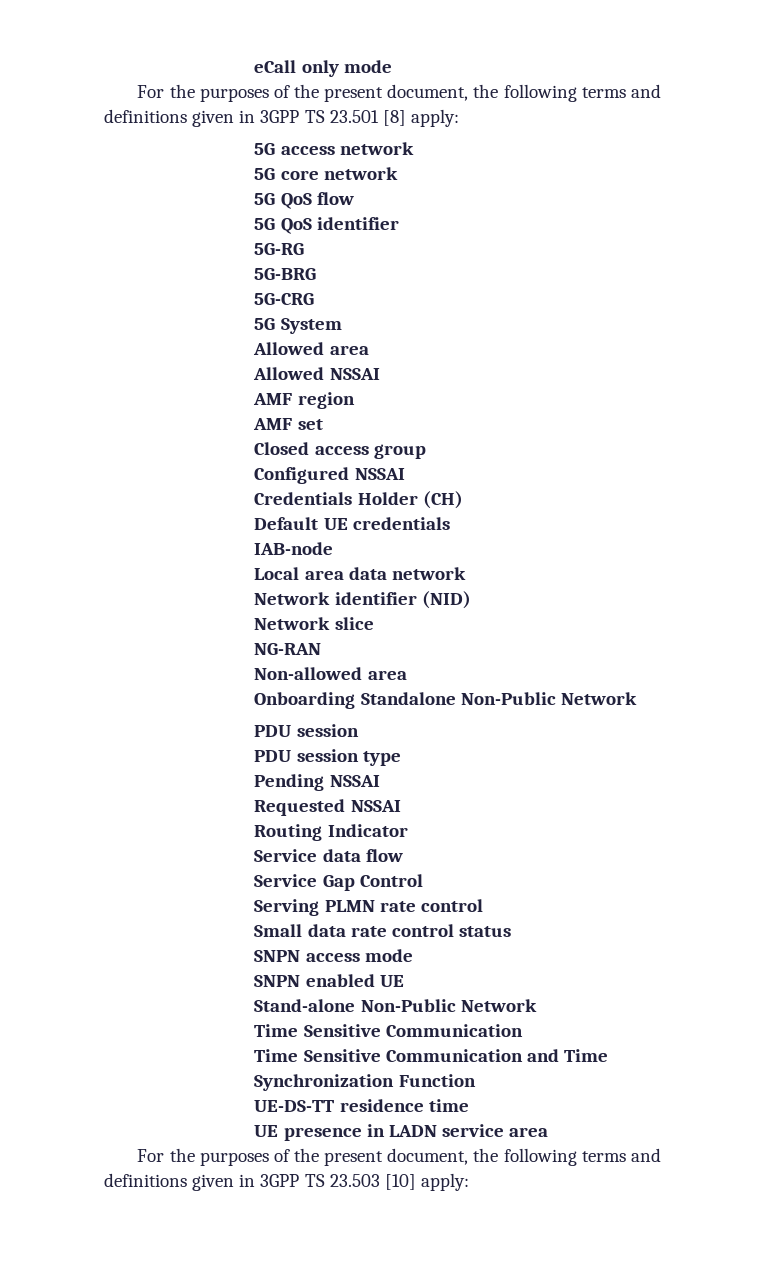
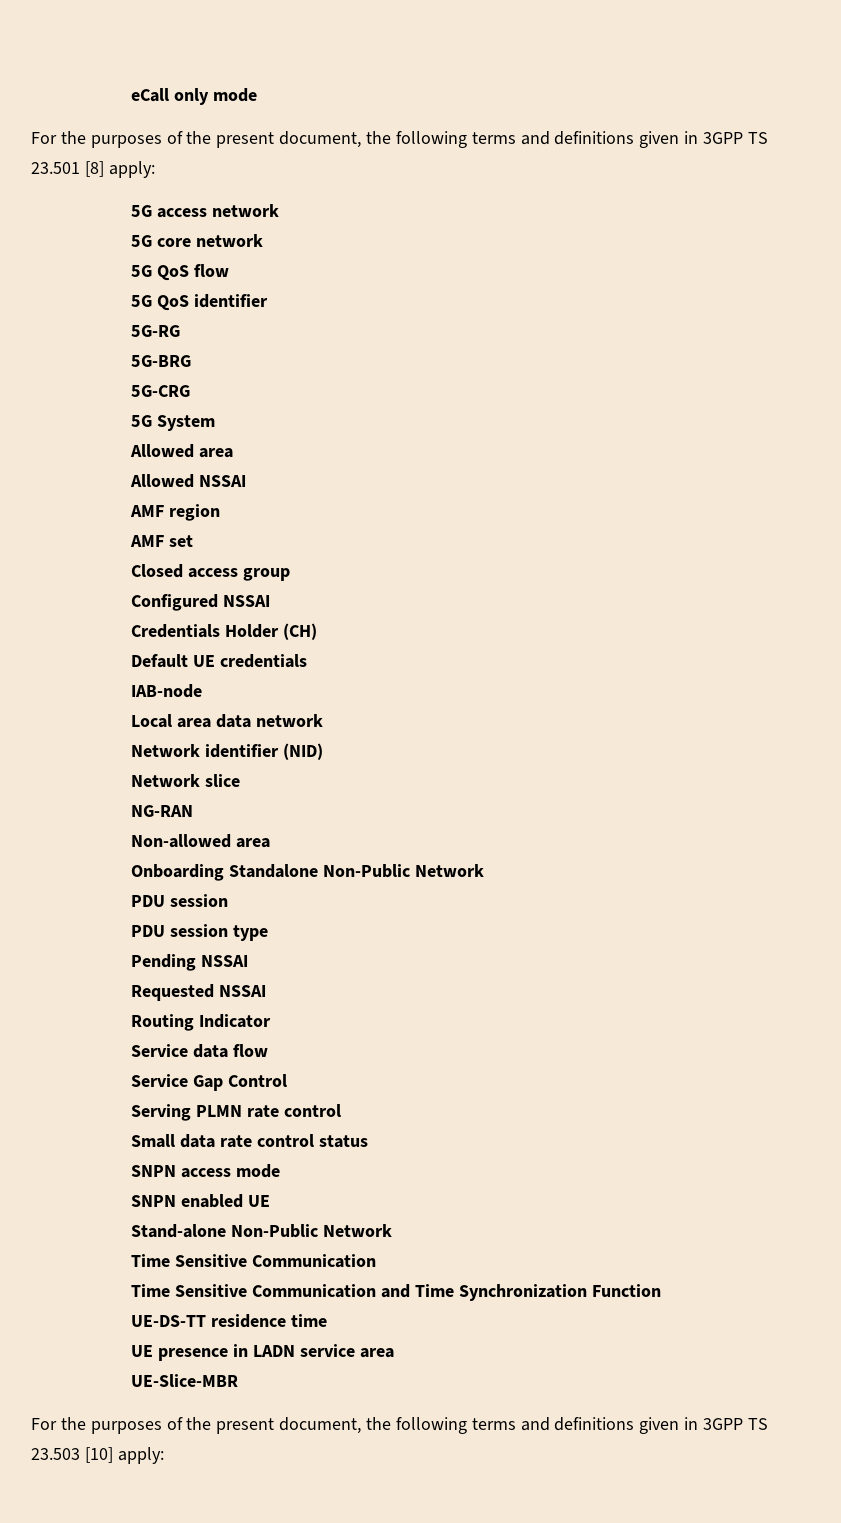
+ UE-Slice-MBR

